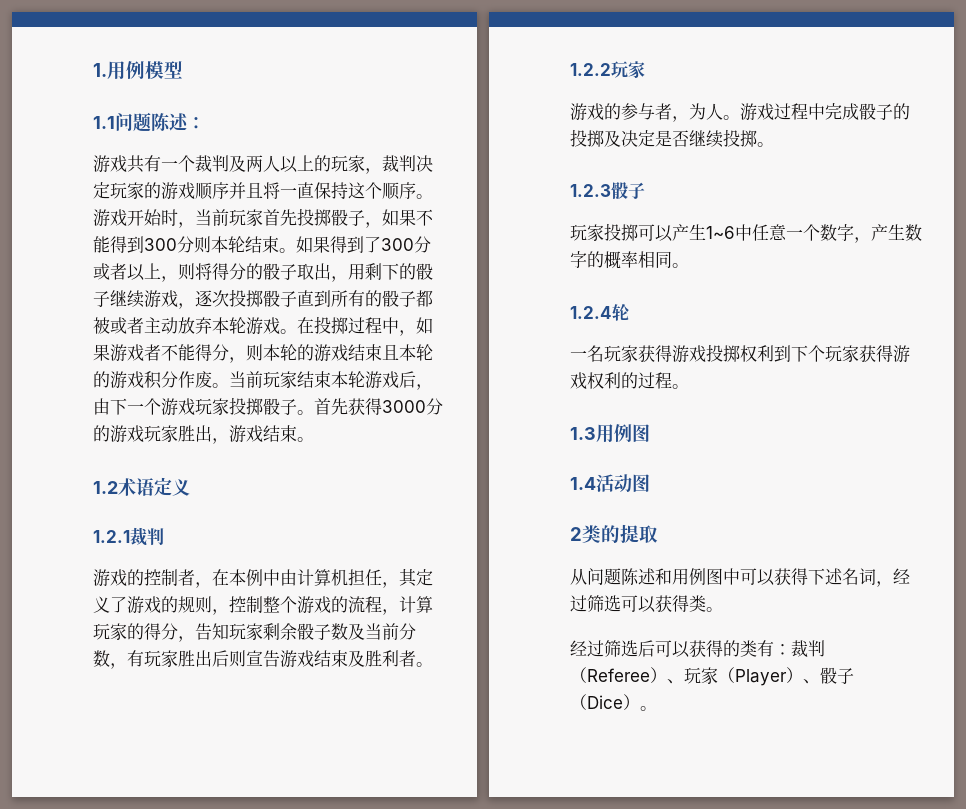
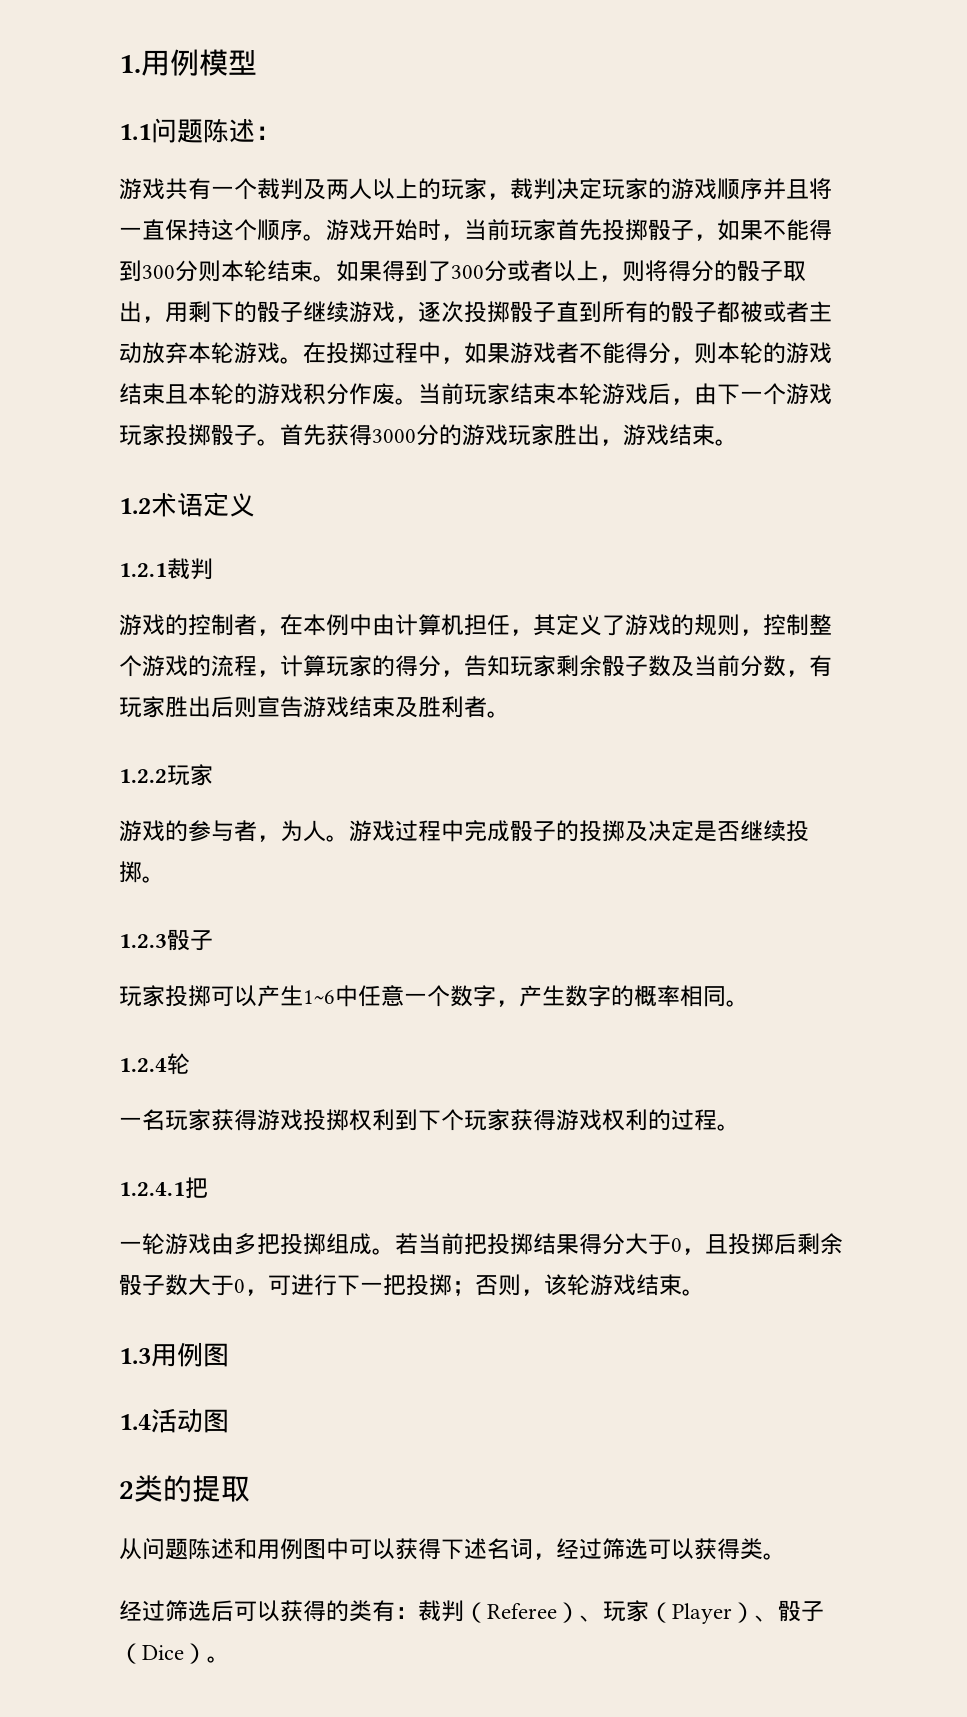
+ 1.2.4.1把
+ 一轮游戏由多把投掷组成。若当前把投掷结果得分大于0，且投掷后剩余骰子数大于0，可进行下一把投掷；否则，该轮游戏结束。

